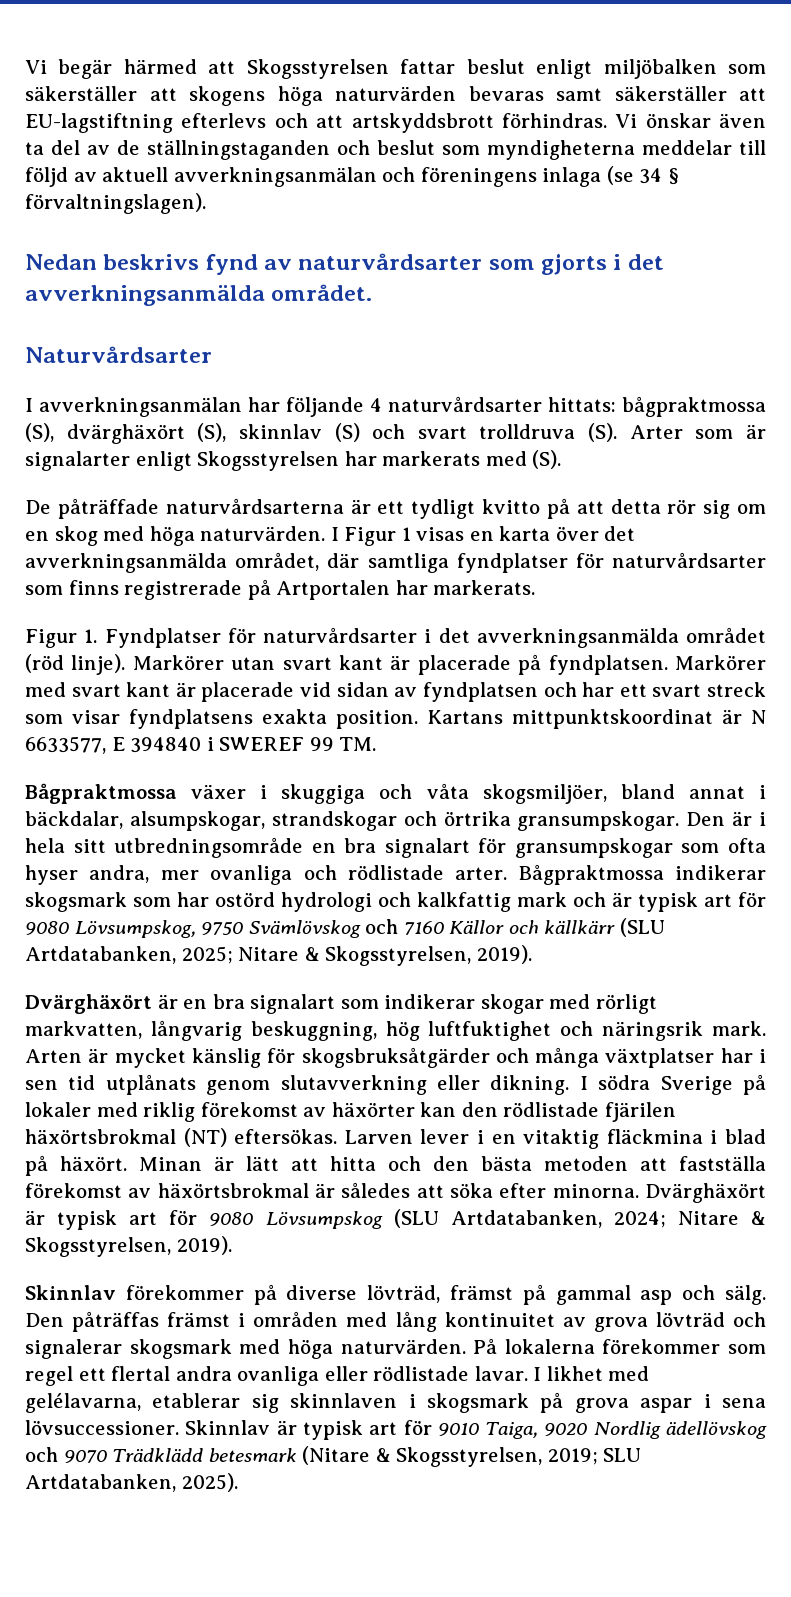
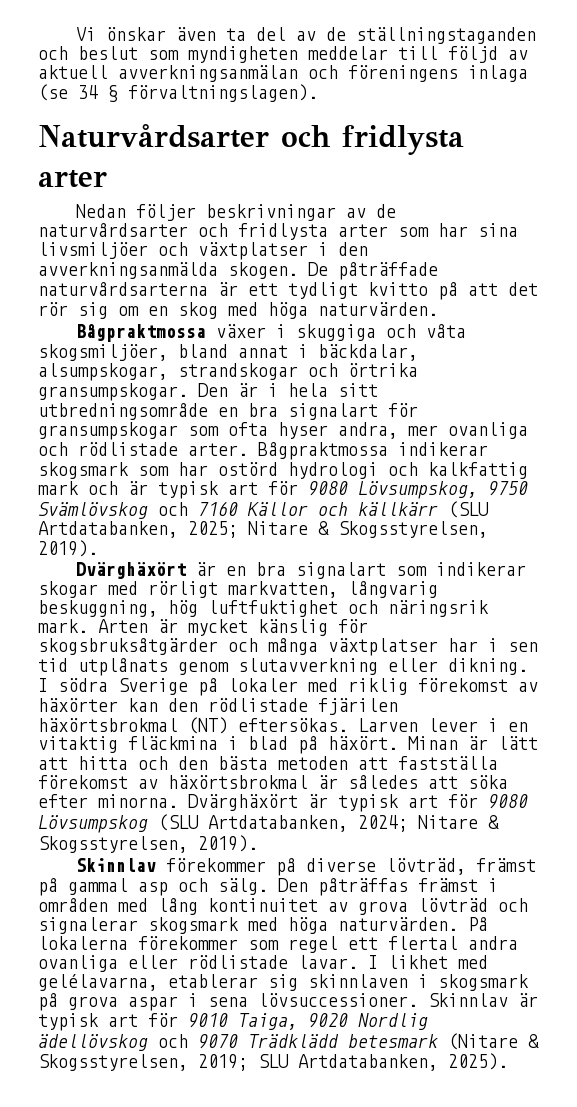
- Vi begär härmed att Skogsstyrelsen fattar beslut enligt miljöbalken som säkerställer att skogens höga naturvärden bevaras samt säkerställer att EU-lagstiftning efterlevs och att artskyddsbrott förhindras. Vi önskar även ta del av de ställningstaganden och beslut som myndigheterna meddelar till följd av aktuell avverkningsanmälan och föreningens inlaga (se 34 § förvaltningslagen).
+ Vi önskar även ta del av de ställningstaganden och beslut som myndigheten meddelar till följd av aktuell avverkningsanmälan och föreningens inlaga (se 34 § förvaltningslagen).
- Nedan beskrivs fynd av naturvårdsarter som gjorts i det avverkningsanmälda området.
- Naturvårdsarter
- I avverkningsanmälan har följande 4 naturvårdsarter hittats: bågpraktmossa (S), dvärghäxört (S), skinnlav (S) och svart trolldruva (S). Arter som är signalarter enligt Skogsstyrelsen har markerats med (S).
- De påträffade naturvårdsarterna är ett tydligt kvitto på att detta rör sig om en skog med höga naturvärden. I Figur 1 visas en karta över det avverkningsanmälda området, där samtliga fyndplatser för naturvårdsarter som finns registrerade på Artportalen har markerats.
- Figur 1. Fyndplatser för naturvårdsarter i det avverkningsanmälda området (röd linje). Markörer utan svart kant är placerade på fyndplatsen. Markörer med svart kant är placerade vid sidan av fyndplatsen och har ett svart streck som visar fyndplatsens exakta position. Kartans mittpunktskoordinat är N 6633577, E 394840 i SWEREF 99 TM.
+ Naturvårdsarter och fridlysta arter
+ Nedan följer beskrivningar av de naturvårdsarter och fridlysta arter som har sina livsmiljöer och växtplatser i den avverkningsanmälda skogen. De påträffade naturvårdsarterna är ett tydligt kvitto på att det rör sig om en skog med höga naturvärden.

